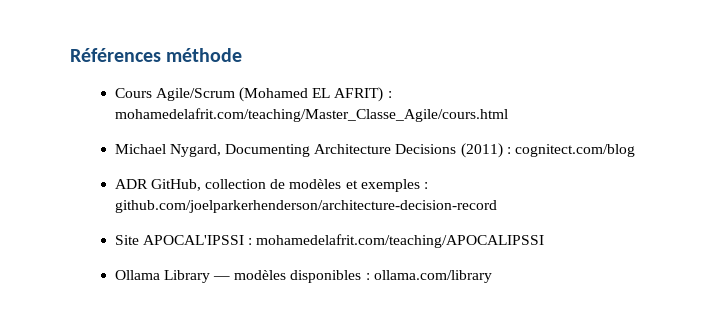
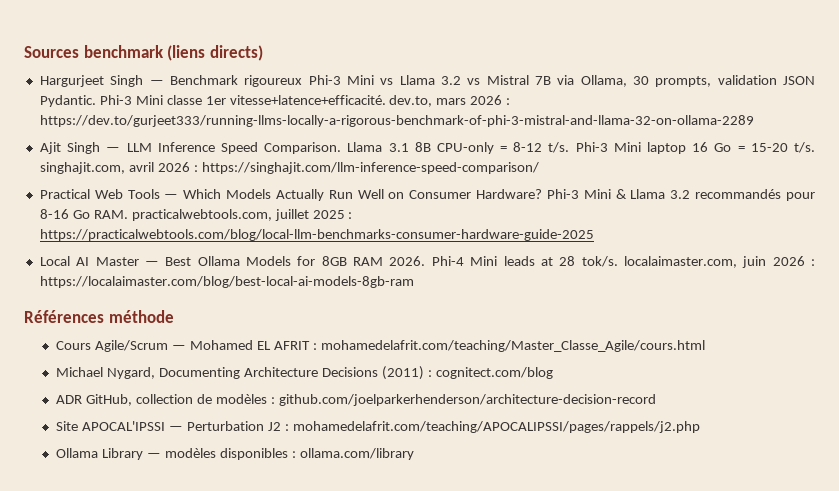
+ Sources benchmark (liens directs)
+ Hargurjeet Singh — Benchmark rigoureux Phi-3 Mini vs Llama 3.2 vs Mistral 7B via Ollama, 30 prompts, validation JSON Pydantic. Phi-3 Mini classe 1er vitesse+latence+efficacité. dev.to, mars 2026 : https://dev.to/gurjeet333/running-llms-locally-a-rigorous-benchmark-of-phi-3-mistral-and-llama-32-on-ollama-2289
+ Ajit Singh — LLM Inference Speed Comparison. Llama 3.1 8B CPU-only = 8-12 t/s. Phi-3 Mini laptop 16 Go = 15-20 t/s. singhajit.com, avril 2026 : https://singhajit.com/llm-inference-speed-comparison/
+ Practical Web Tools — Which Models Actually Run Well on Consumer Hardware? Phi-3 Mini & Llama 3.2 recommandés pour 8-16 Go RAM. practicalwebtools.com, juillet 2025 : https://practicalwebtools.com/blog/local-llm-benchmarks-consumer-hardware-guide-2025
+ Local AI Master — Best Ollama Models for 8GB RAM 2026. Phi-4 Mini leads at 28 tok/s. localaimaster.com, juin 2026 : https://localaimaster.com/blog/best-local-ai-models-8gb-ram
- Cours Agile/Scrum (Mohamed EL AFRIT) : mohamedelafrit.com/teaching/Master_Classe_Agile/cours.html
+ Cours Agile/Scrum — Mohamed EL AFRIT : mohamedelafrit.com/teaching/Master_Classe_Agile/cours.html
- ADR GitHub, collection de modèles et exemples : github.com/joelparkerhenderson/architecture-decision-record
+ ADR GitHub, collection de modèles : github.com/joelparkerhenderson/architecture-decision-record
- Site APOCAL'IPSSI : mohamedelafrit.com/teaching/APOCALIPSSI
+ Site APOCAL'IPSSI — Perturbation J2 : mohamedelafrit.com/teaching/APOCALIPSSI/pages/rappels/j2.php

